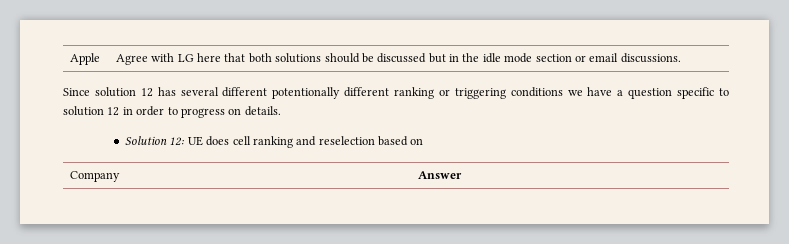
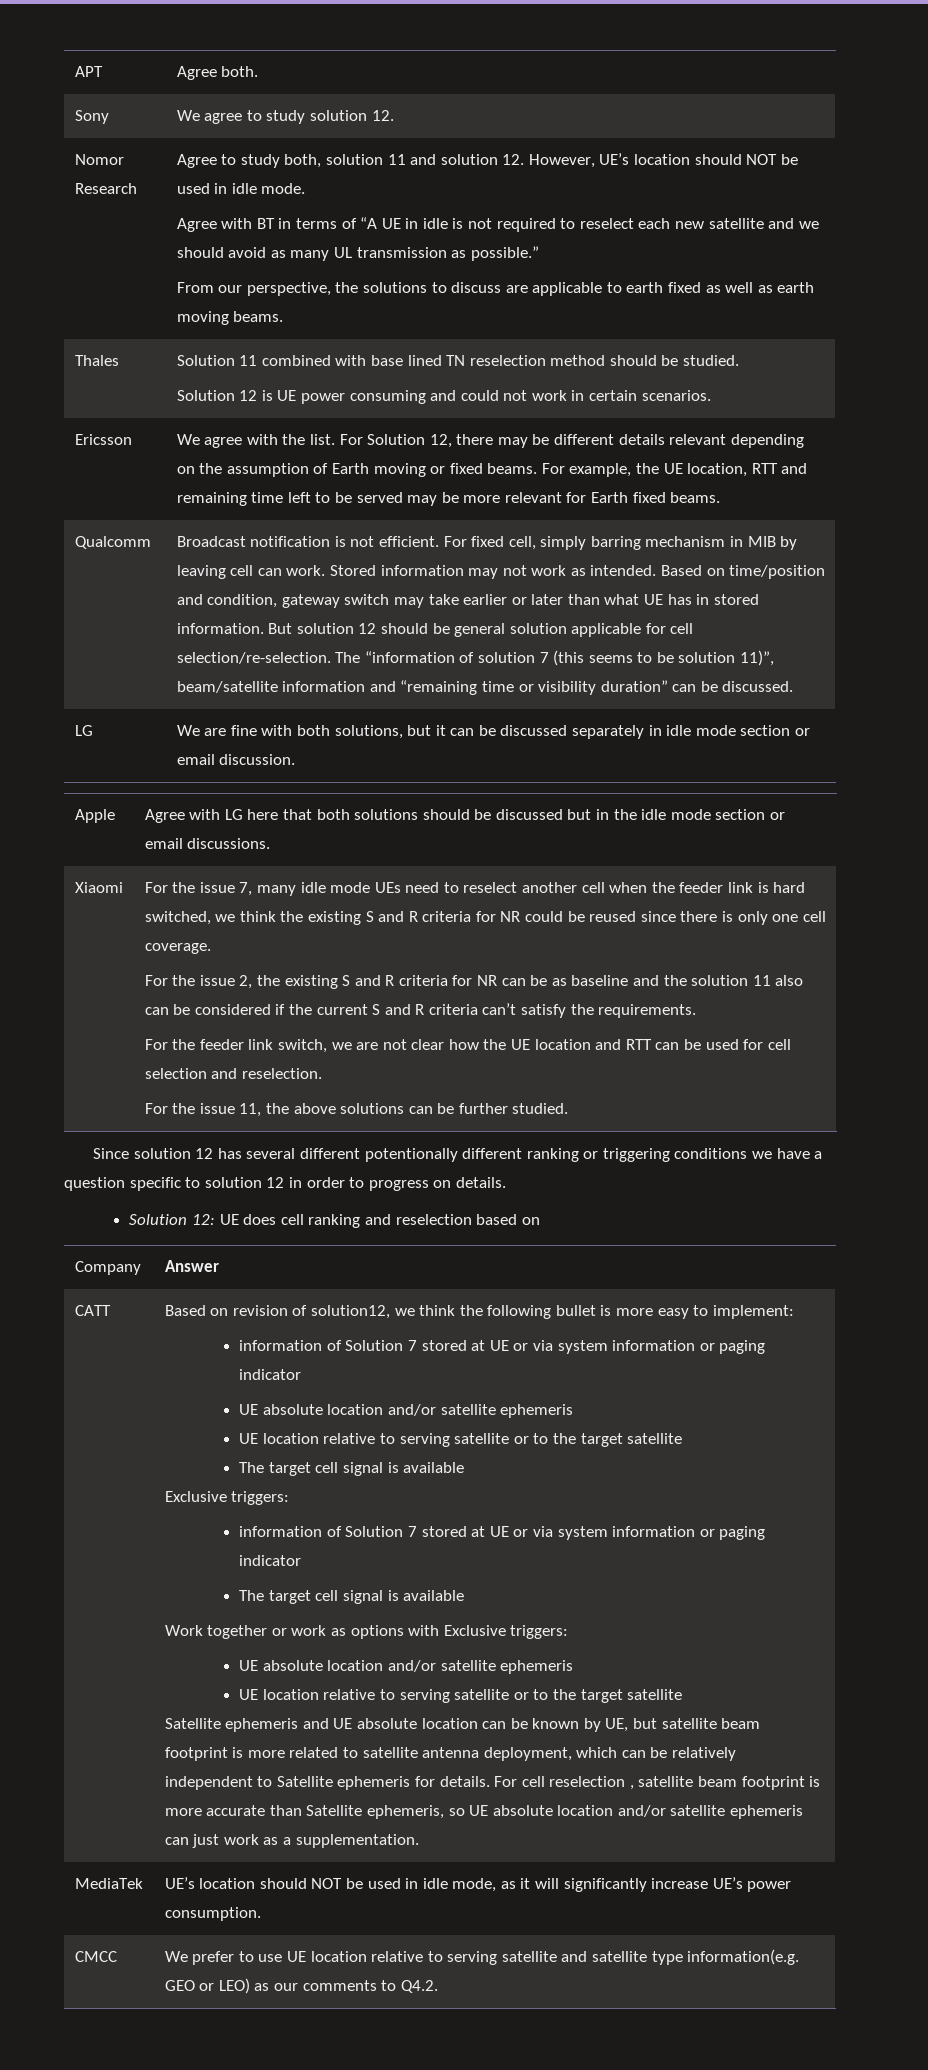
+ APT | Agree both.
+ Sony | We agree to study solution 12.
+ Nomor Research | Agree to study both, solution 11 and solution 12. However, UE’s location should NOT be used in idle mode.
+ Agree with BT in terms of “A UE in idle is not required to reselect each new satellite and we should avoid as many UL transmission as possible.”
+ From our perspective, the solutions to discuss are applicable to earth fixed as well as earth moving beams.
+ Thales | Solution 11 combined with base lined TN reselection method should be studied.
+ Solution 12 is UE power consuming and could not work in certain scenarios.
+ Ericsson | We agree with the list. For Solution 12, there may be different details relevant depending on the assumption of Earth moving or fixed beams. For example, the UE location, RTT and remaining time left to be served may be more relevant for Earth fixed beams.
+ Qualcomm | Broadcast notification is not efficient. For fixed cell, simply barring mechanism in MIB by leaving cell can work. Stored information may not work as intended. Based on time/position and condition, gateway switch may take earlier or later than what UE has in stored information. But solution 12 should be general solution applicable for cell selection/re-selection. The “information of solution 7 (this seems to be solution 11)”, beam/satellite information and “remaining time or visibility duration” can be discussed.
+ LG | We are fine with both solutions, but it can be discussed separately in idle mode section or email discussion.
+ Xiaomi | For the issue 7, many idle mode UEs need to reselect another cell when the feeder link is hard switched, we think the existing S and R criteria for NR could be reused since there is only one cell coverage.
+ For the issue 2, the existing S and R criteria for NR can be as baseline and the solution 11 also can be considered if the current S and R criteria can’t satisfy the requirements.
+ For the feeder link switch, we are not clear how the UE location and RTT can be used for cell selection and reselection.
+ For the issue 11, the above solutions can be further studied.
+ CATT | Based on revision of solution12, we think the following bullet is more easy to implement:
+ information of Solution 7 stored at UE or via system information or paging indicator
+ UE absolute location and/or satellite ephemeris
+ UE location relative to serving satellite or to the target satellite
+ The target cell signal is available
+ Exclusive triggers:
+ information of Solution 7 stored at UE or via system information or paging indicator
+ The target cell signal is available
+ Work together or work as options with Exclusive triggers:
+ UE absolute location and/or satellite ephemeris
+ UE location relative to serving satellite or to the target satellite
+ Satellite ephemeris and UE absolute location can be known by UE, but satellite beam footprint is more related to satellite antenna deployment, which can be relatively independent to Satellite ephemeris for details. For cell reselection , satellite beam footprint is more accurate than Satellite ephemeris, so UE absolute location and/or satellite ephemeris can just work as a supplementation.
+ MediaTek | UE’s location should NOT be used in idle mode, as it will significantly increase UE’s power consumption.
+ CMCC | We prefer to use UE location relative to serving satellite and satellite type information(e.g. GEO or LEO) as our comments to Q4.2.

